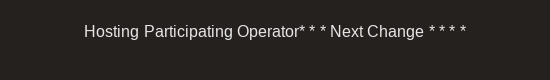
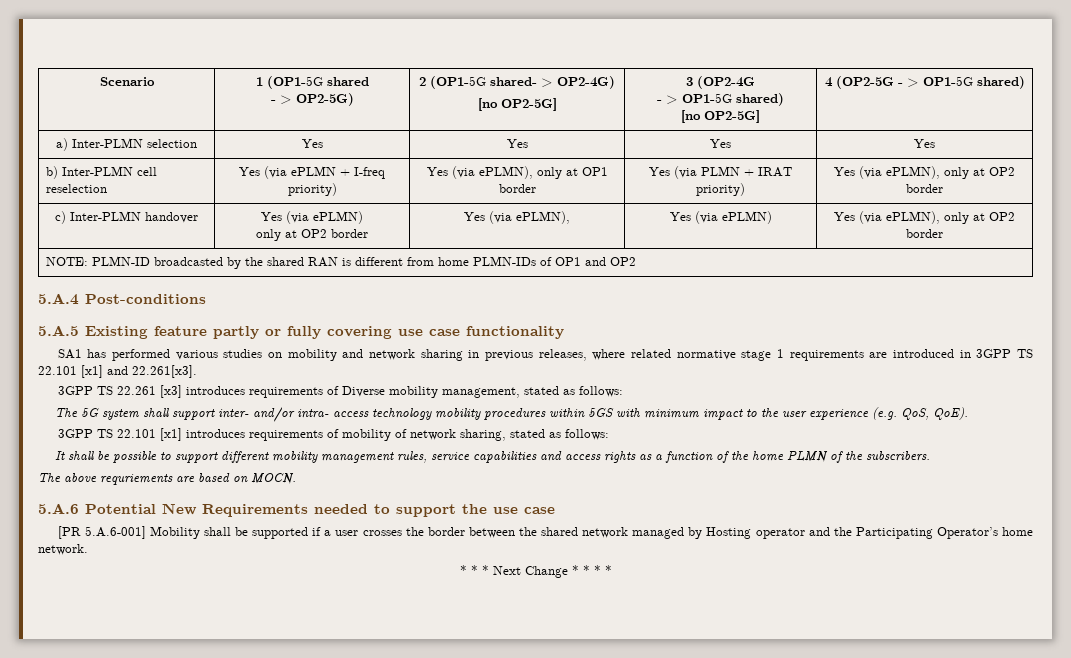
- Hosting Participating Operator* * * Next Change * * * *
+ Scenario | 1 (OP1-5G shared
+ - > OP2-5G) | 2 (OP1-5G shared- > OP2-4G)
+ [no OP2-5G] | 3 (OP2-4G
+ - > OP1-5G shared)
+ [no OP2-5G] | 4 (OP2-5G - > OP1-5G shared)
+ a) Inter-PLMN selection | Yes | Yes | Yes | Yes
+ b) Inter-PLMN cell reselection | Yes (via ePLMN + I-freq priority) | Yes (via ePLMN), only at OP1 border | Yes (via PLMN + IRAT priority) | Yes (via ePLMN), only at OP2 border
+ c) Inter-PLMN handover | Yes (via ePLMN)
+ only at OP2 border | Yes (via ePLMN), | Yes (via ePLMN) | Yes (via ePLMN), only at OP2 border
+ NOTE: PLMN-ID broadcasted by the shared RAN is different from home PLMN-IDs of OP1 and OP2
+ 5.A.4 Post-conditions
+ 5.A.5 Existing feature partly or fully covering use case functionality
+ SA1 has performed various studies on mobility and network sharing in previous releases, where related normative stage 1 requirements are introduced in 3GPP TS 22.101 [x1] and 22.261[x3].
+ 3GPP TS 22.261 [x3] introduces requirements of Diverse mobility management, stated as follows:
+ The 5G system shall support inter- and/or intra- access technology mobility procedures within 5GS with minimum impact to the user experience (e.g. QoS, QoE).
+ 3GPP TS 22.101 [x1] introduces requirements of mobility of network sharing, stated as follows:
+ It shall be possible to support different mobility management rules, service capabilities and access rights as a function of the home PLMN of the subscribers.
+ The above requriements are based on MOCN.
+ 5.A.6 Potential New Requirements needed to support the use case
+ [PR 5.A.6-001] Mobility shall be supported if a user crosses the border between the shared network managed by Hosting operator and the Participating Operator’s home network.
+ * * * Next Change * * * *

